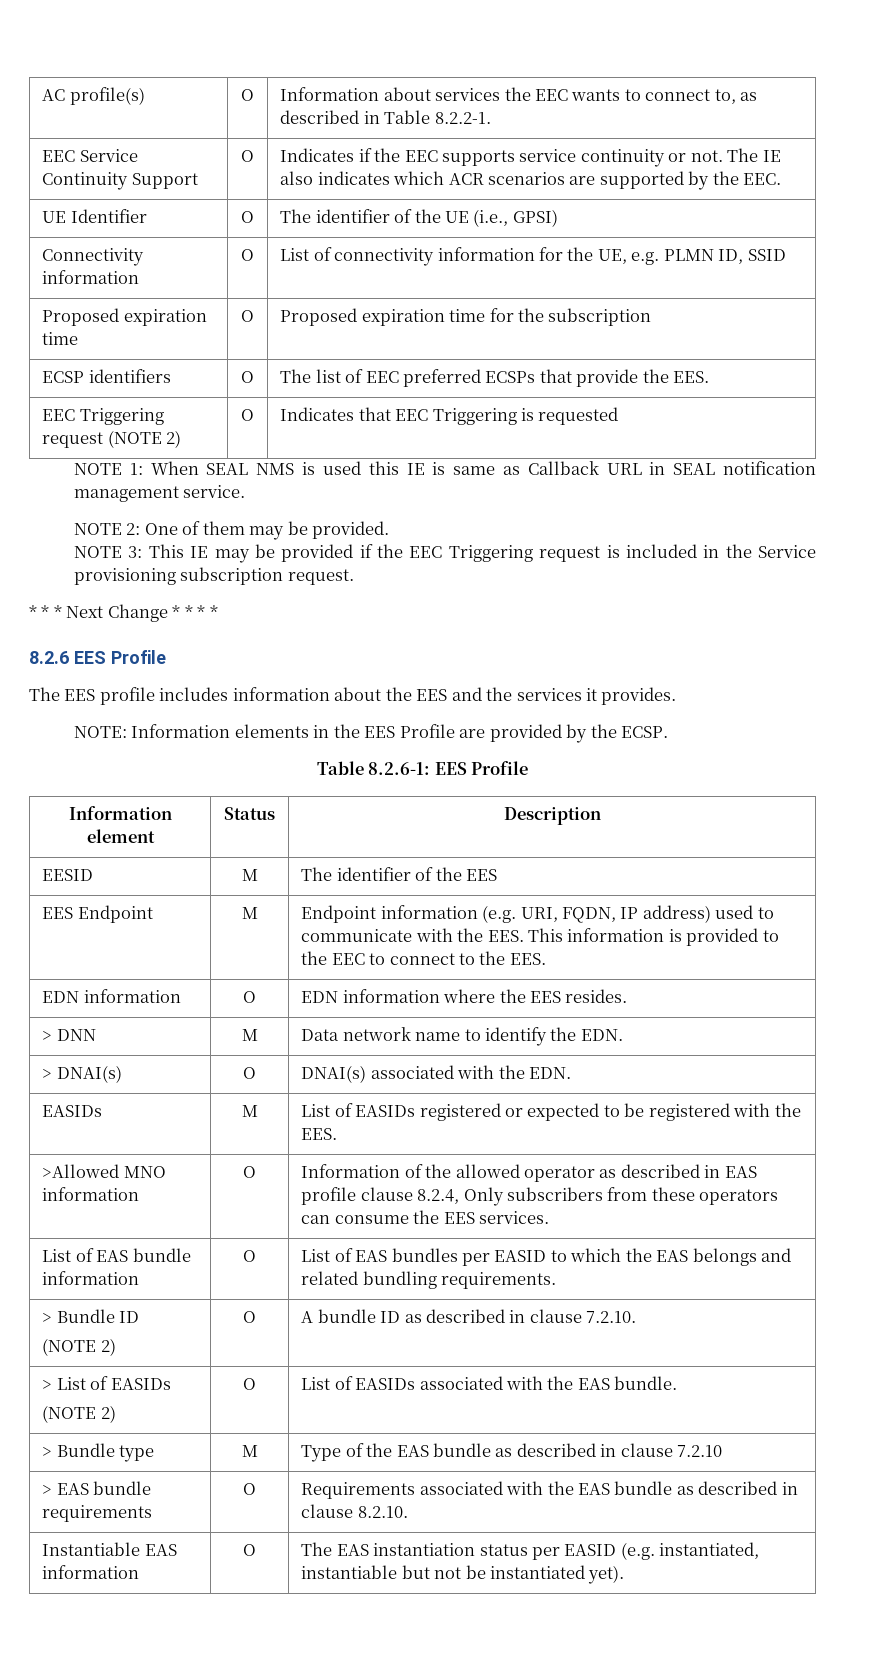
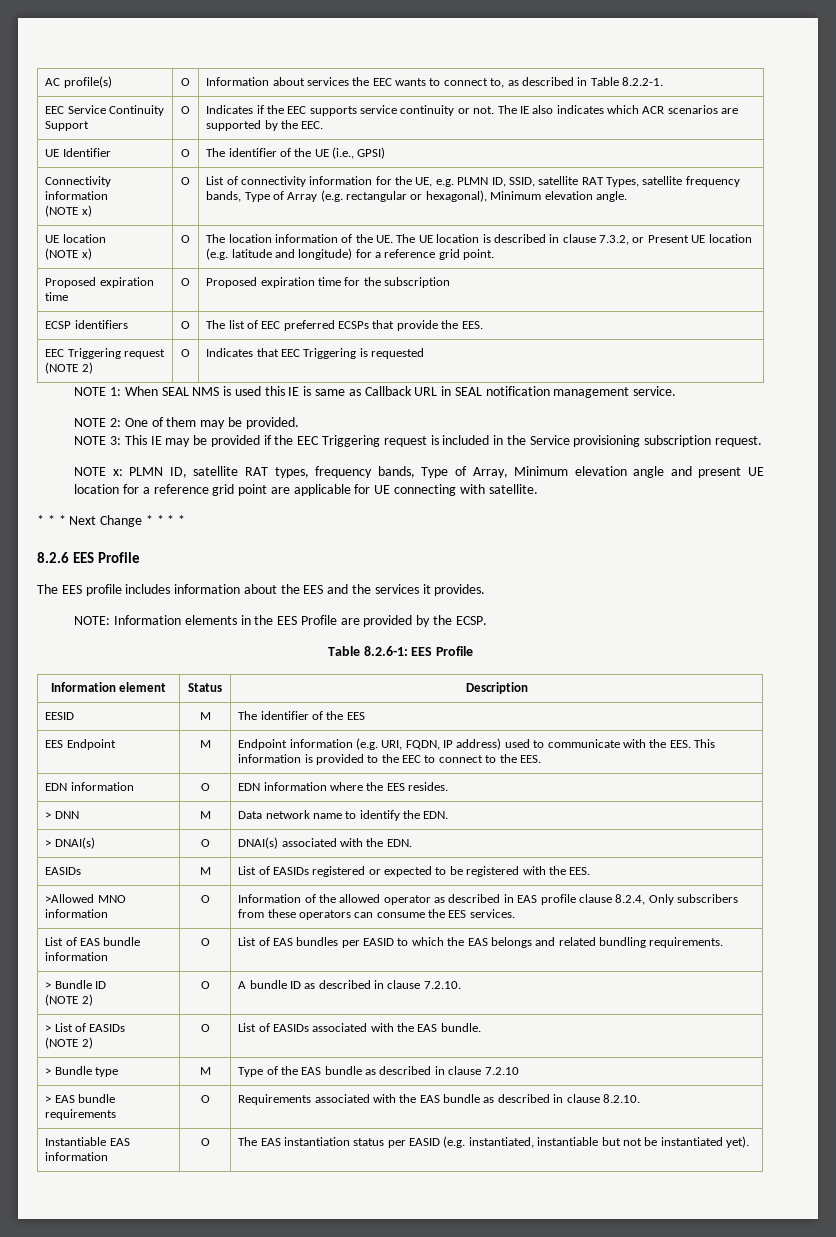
- Connectivity information | O | List of connectivity information for the UE, e.g. PLMN ID, SSID
+ Connectivity information
+ (NOTE x) | O | List of connectivity information for the UE, e.g. PLMN ID, SSID, satellite RAT Types, satellite frequency bands, Type of Array (e.g. rectangular or hexagonal), Minimum elevation angle.
+ UE location
+ (NOTE x) | O | The location information of the UE. The UE location is described in clause 7.3.2, or Present UE location (e.g. latitude and longitude) for a reference grid point.
+ NOTE x: PLMN ID, satellite RAT types, frequency bands, Type of Array, Minimum elevation angle and present UE location for a reference grid point are applicable for UE connecting with satellite.

